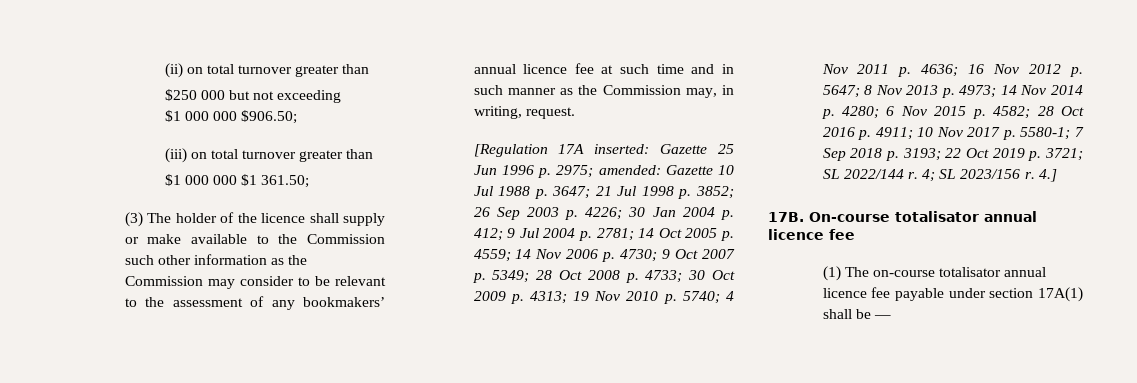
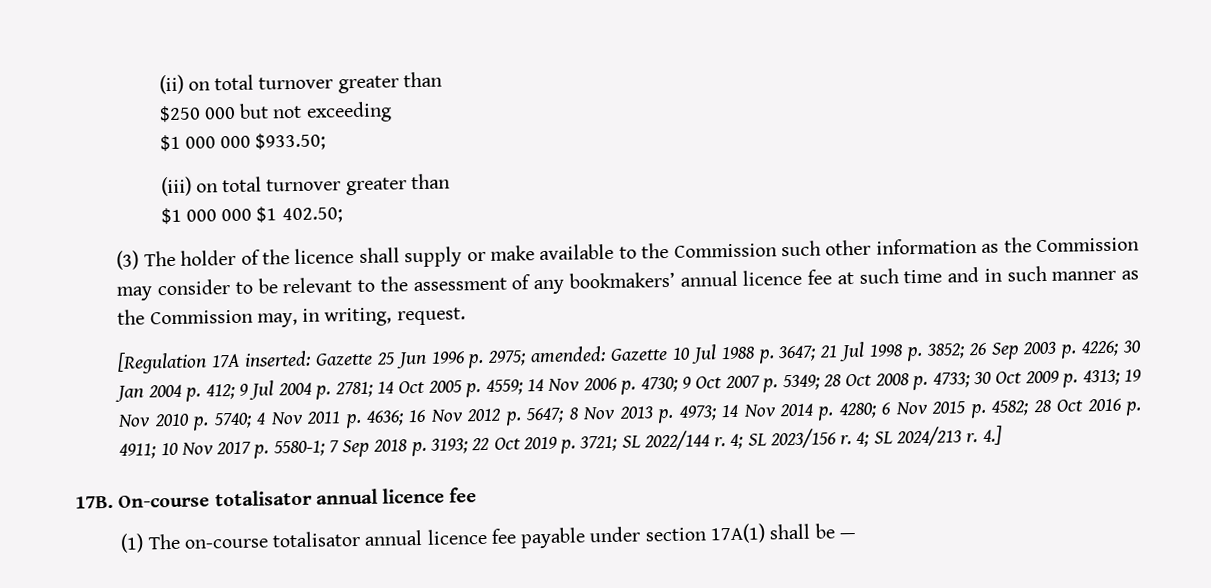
- $1 000 000 $906.50;
+ $1 000 000 $933.50;
- $1 000 000 $1 361.50;
+ $1 000 000 $1 402.50;
+ 4; SL 2024/213 r.

